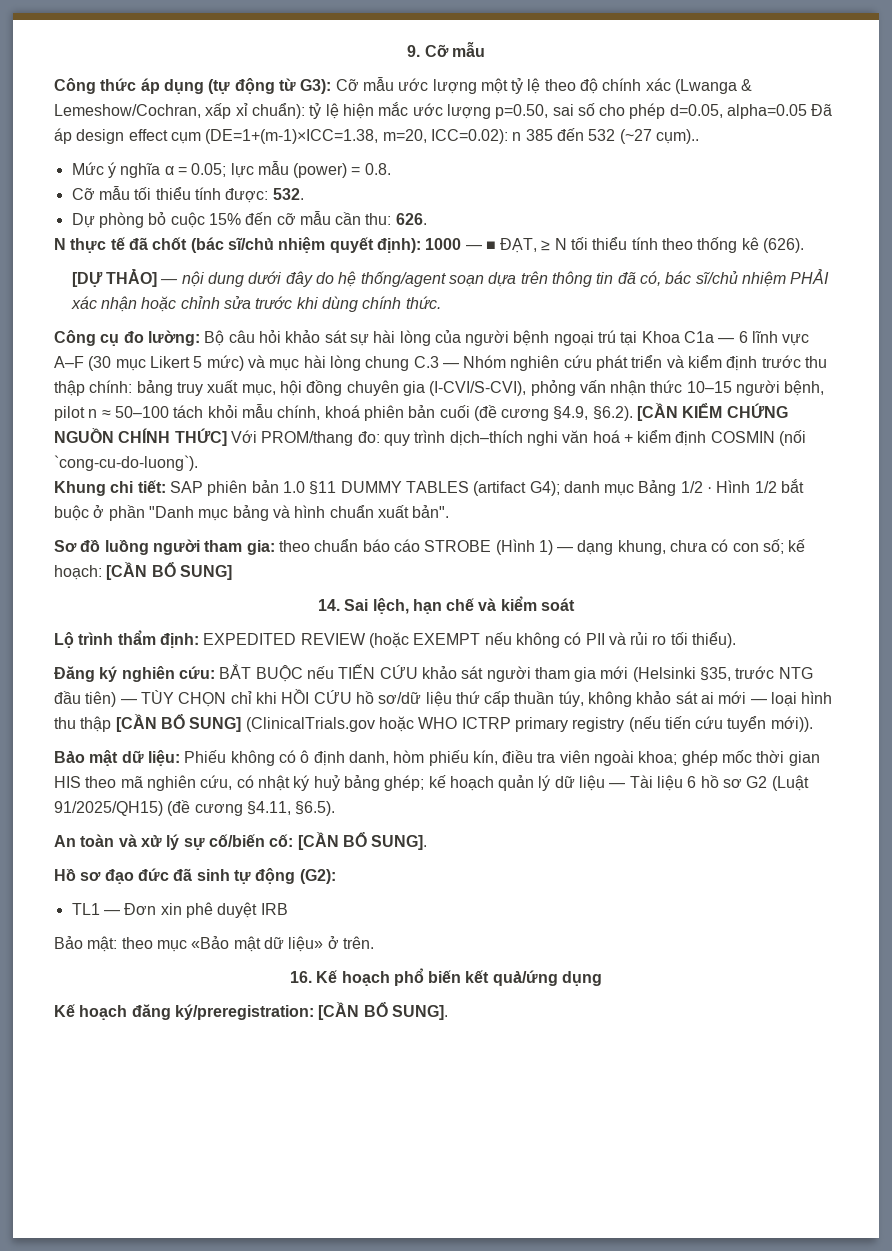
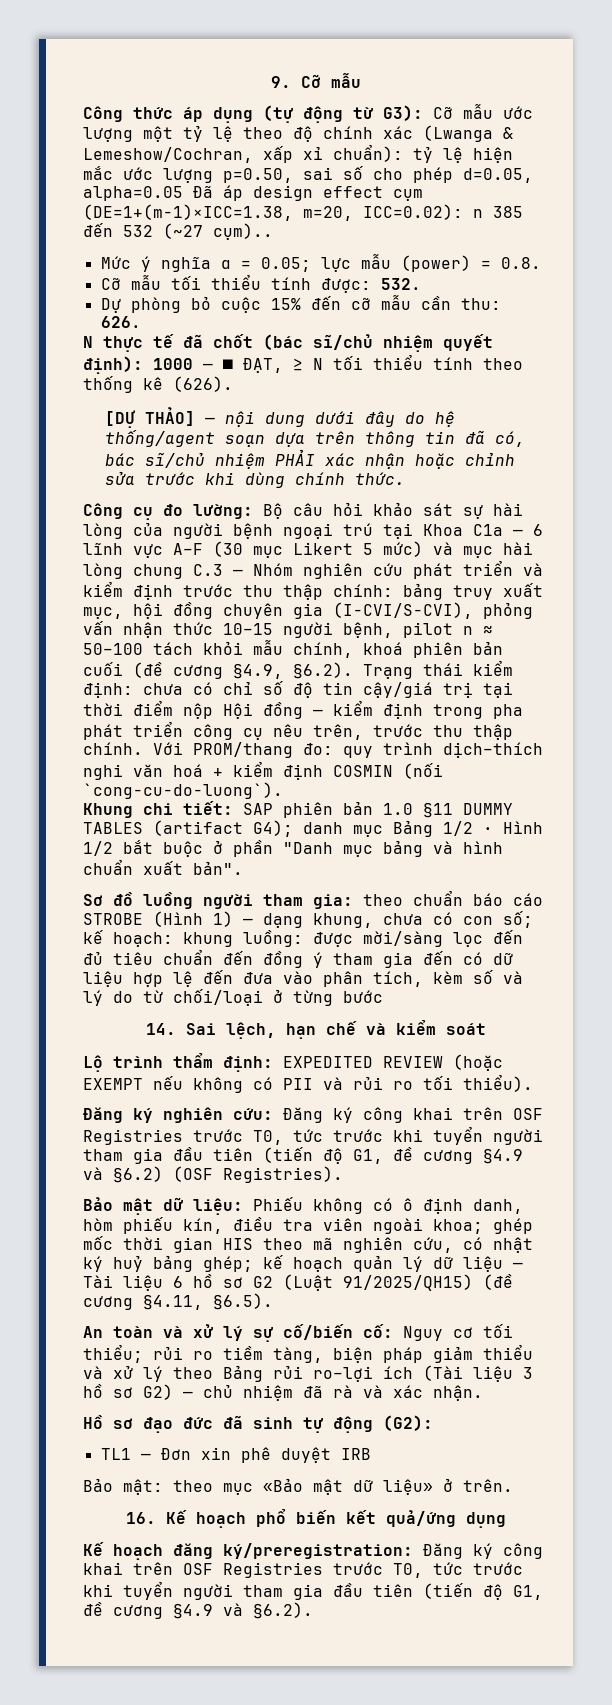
- bảng truy xuất mục, hội đồng chuyên gia (I-CVI/S-CVI), phỏng vấn nhận thức 10–15 người bệnh, pilot n ≈ 50–100 tách khỏi mẫu chính, khoá phiên bản cuối (đề cương §4.9, §6.2). [CẦN KIỂM CHỨNG NGUỒN CHÍNH THỨC] Với PROM/thang đo:
+ bảng truy xuất mục, hội đồng chuyên gia (I-CVI/S-CVI), phỏng vấn nhận thức 10–15 người bệnh, pilot n ≈ 50–100 tách khỏi mẫu chính, khoá phiên bản cuối (đề cương §4.9, §6.2). Trạng thái kiểm định: chưa có chỉ số độ tin cậy/giá trị tại thời điểm nộp Hội đồng — kiểm định trong pha phát triển công cụ nêu trên, trước thu thập chính. Với PROM/thang đo:
- Sơ đồ luồng người tham gia: theo chuẩn báo cáo STROBE (Hình 1) — dạng khung, chưa có con số; kế hoạch: [CẦN BỔ SUNG]
+ Sơ đồ luồng người tham gia: theo chuẩn báo cáo STROBE (Hình 1) — dạng khung, chưa có con số; kế hoạch: khung luồng: được mời/sàng lọc đến đủ tiêu chuẩn đến đồng ý tham gia đến có dữ liệu hợp lệ đến đưa vào phân tích, kèm số và lý do từ chối/loại ở từng bước
- Đăng ký nghiên cứu: BẮT BUỘC nếu TIẾN CỨU khảo sát người tham gia mới (Helsinki §35, trước NTG đầu tiên) — TÙY CHỌN chỉ khi HỒI CỨU hồ sơ/dữ liệu thứ cấp thuần túy, không khảo sát ai mới — loại hình thu thập [CẦN BỔ SUNG] (ClinicalTrials.gov hoặc WHO ICTRP primary registry (nếu tiến cứu tuyển mới)).
+ Đăng ký nghiên cứu: Đăng ký công khai trên OSF Registries trước T0, tức trước khi tuyển người tham gia đầu tiên (tiến độ G1, đề cương §4.9 và §6.2) (OSF Registries).
- An toàn và xử lý sự cố/biến cố: [CẦN BỔ SUNG].
+ An toàn và xử lý sự cố/biến cố: Nguy cơ tối thiểu; rủi ro tiềm tàng, biện pháp giảm thiểu và xử lý theo Bảng rủi ro–lợi ích (Tài liệu 3 hồ sơ G2) — chủ nhiệm đã rà và xác nhận.
- Kế hoạch đăng ký/preregistration: [CẦN BỔ SUNG].
+ Kế hoạch đăng ký/preregistration: Đăng ký công khai trên OSF Registries trước T0, tức trước khi tuyển người tham gia đầu tiên (tiến độ G1, đề cương §4.9 và §6.2).

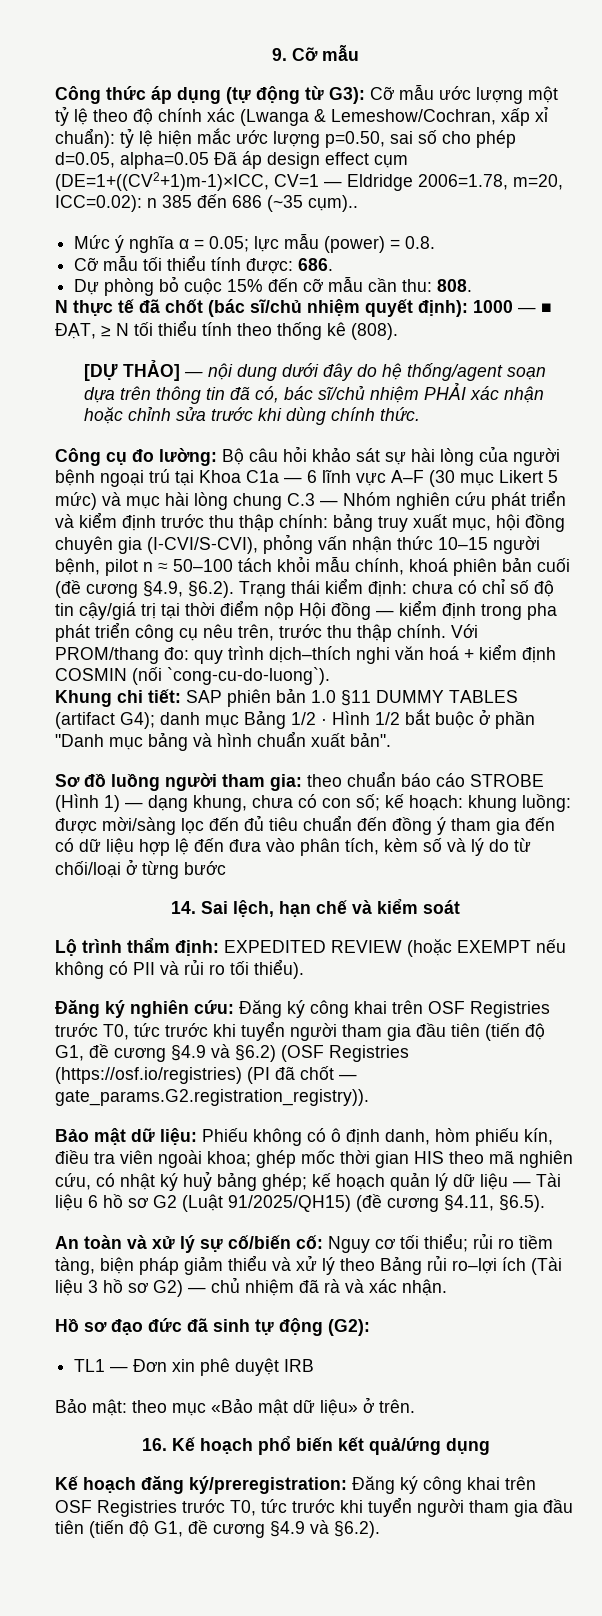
- Công thức áp dụng (tự động từ G3): Cỡ mẫu ước lượng một tỷ lệ theo độ chính xác (Lwanga & Lemeshow/Cochran, xấp xỉ chuẩn): tỷ lệ hiện mắc ước lượng p=0.50, sai số cho phép d=0.05, alpha=0.05 Đã áp design effect cụm (DE=1+(m-1)×ICC=1.38, m=20, ICC=0.02): n 385 đến 532 (~27 cụm)..
+ Công thức áp dụng (tự động từ G3): Cỡ mẫu ước lượng một tỷ lệ theo độ chính xác (Lwanga & Lemeshow/Cochran, xấp xỉ chuẩn): tỷ lệ hiện mắc ước lượng p=0.50, sai số cho phép d=0.05, alpha=0.05 Đã áp design effect cụm (DE=1+((CV2+1)m-1)×ICC, CV=1 — Eldridge 2006=1.78, m=20, ICC=0.02): n 385 đến 686 (~35 cụm)..
- Cỡ mẫu tối thiểu tính được: 532.
+ Cỡ mẫu tối thiểu tính được: 686.
- Dự phòng bỏ cuộc 15% đến cỡ mẫu cần thu: 626.
+ Dự phòng bỏ cuộc 15% đến cỡ mẫu cần thu: 808.
- N thực tế đã chốt (bác sĩ/chủ nhiệm quyết định): 1000 — ■ ĐẠT, ≥ N tối thiểu tính theo thống kê (626).
+ N thực tế đã chốt (bác sĩ/chủ nhiệm quyết định): 1000 — ■ ĐẠT, ≥ N tối thiểu tính theo thống kê (808).
- Đăng ký nghiên cứu: Đăng ký công khai trên OSF Registries trước T0, tức trước khi tuyển người tham gia đầu tiên (tiến độ G1, đề cương §4.9 và §6.2) (OSF Registries).
+ Đăng ký nghiên cứu: Đăng ký công khai trên OSF Registries trước T0, tức trước khi tuyển người tham gia đầu tiên (tiến độ G1, đề cương §4.9 và §6.2) (OSF Registries (https://osf.io/registries) (PI đã chốt — gate_params.G2.registration_registry)).

